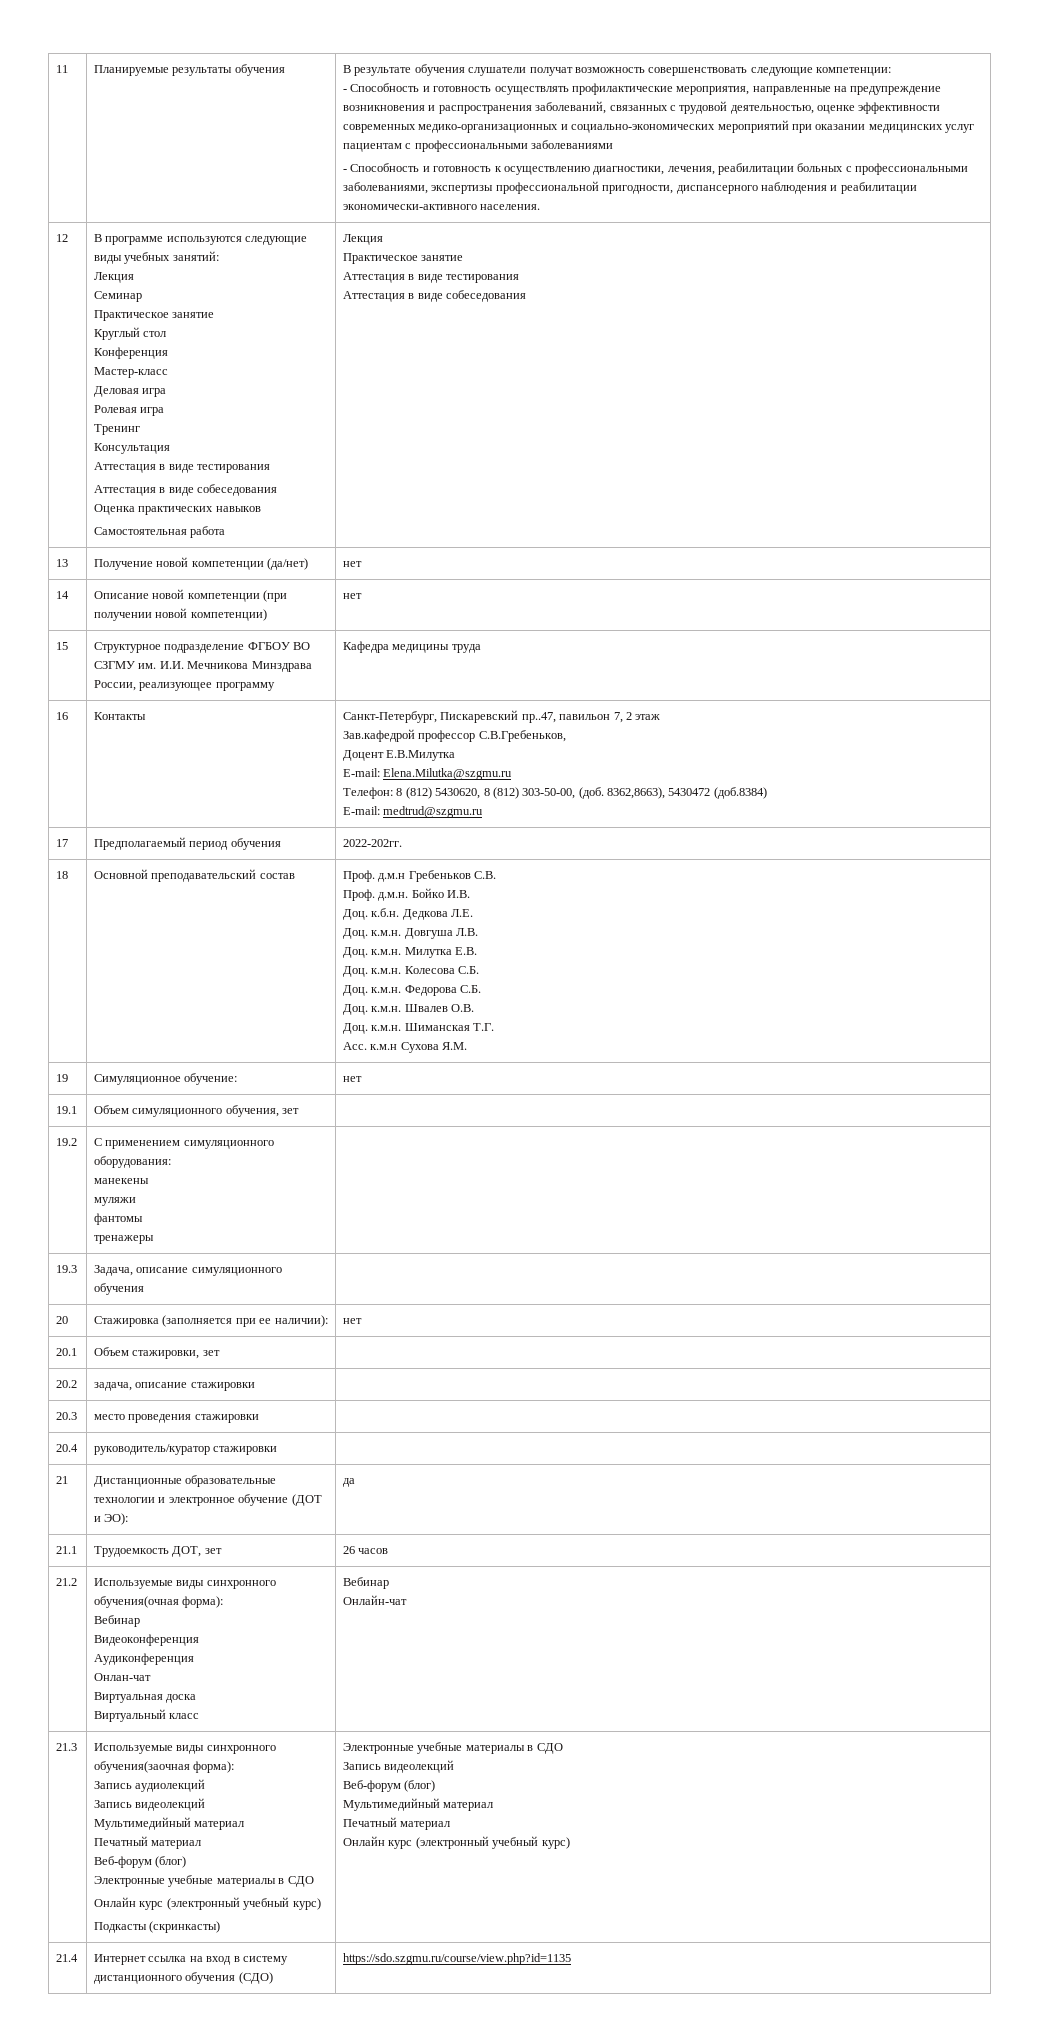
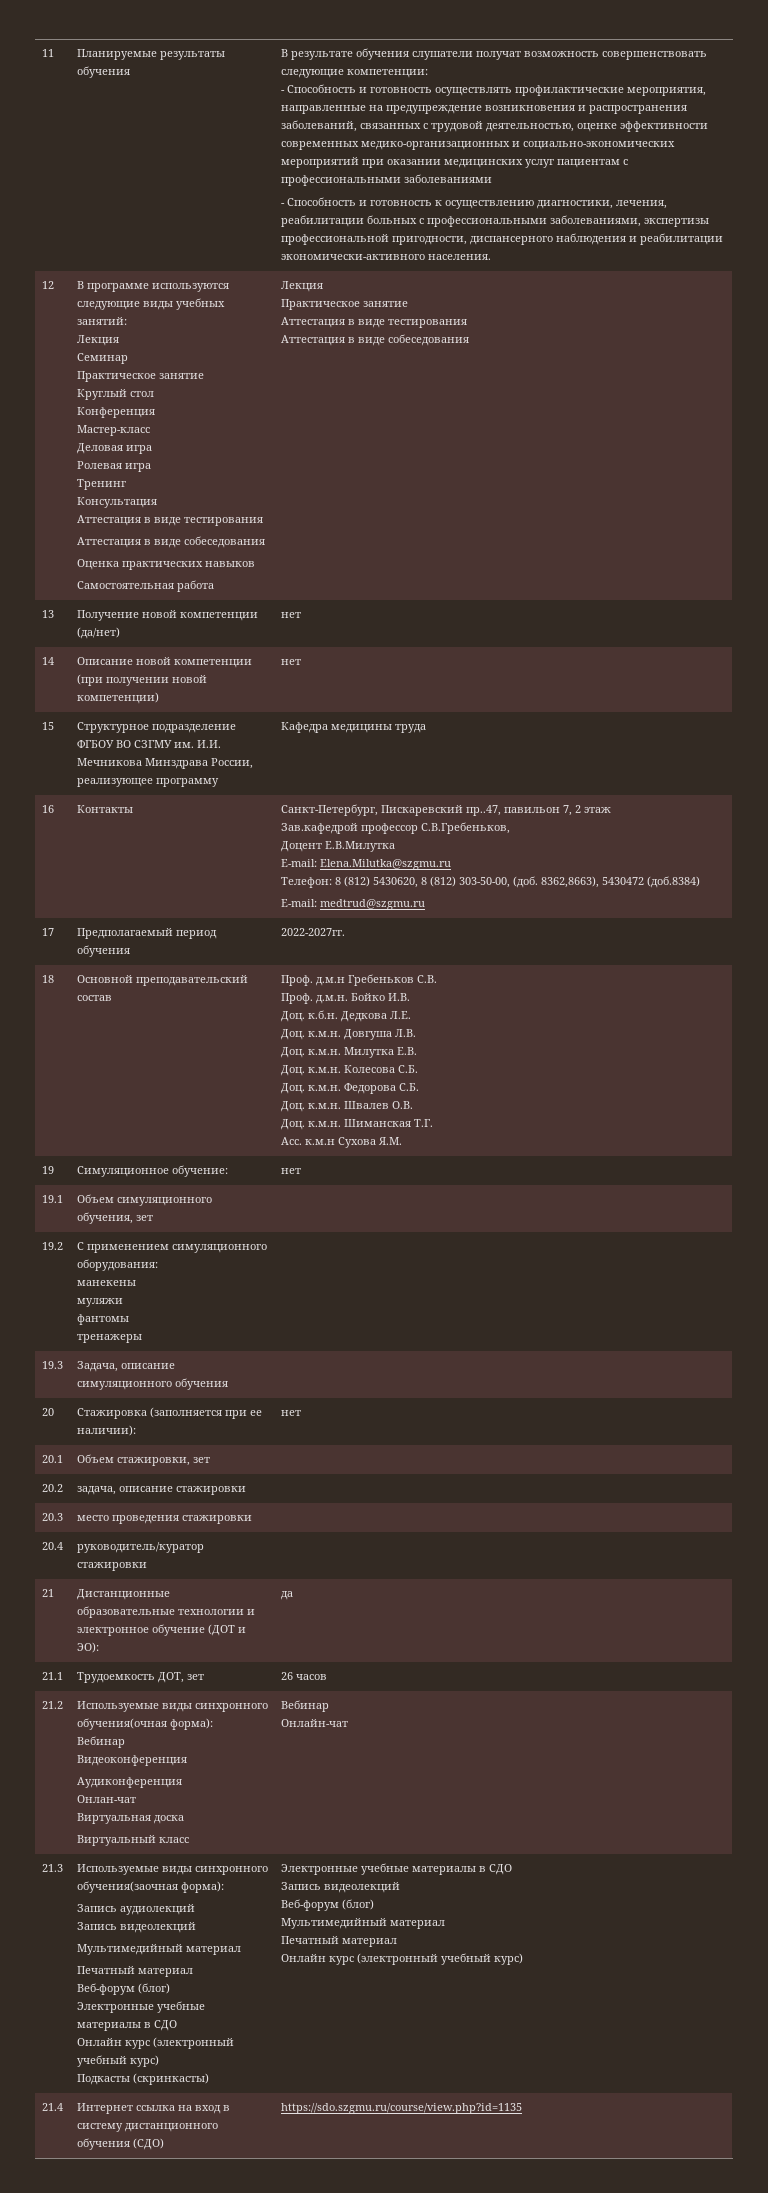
- 17 | Предполагаемый период обучения | 2022-202гг.
+ 17 | Предполагаемый период обучения | 2022-2027гг.

